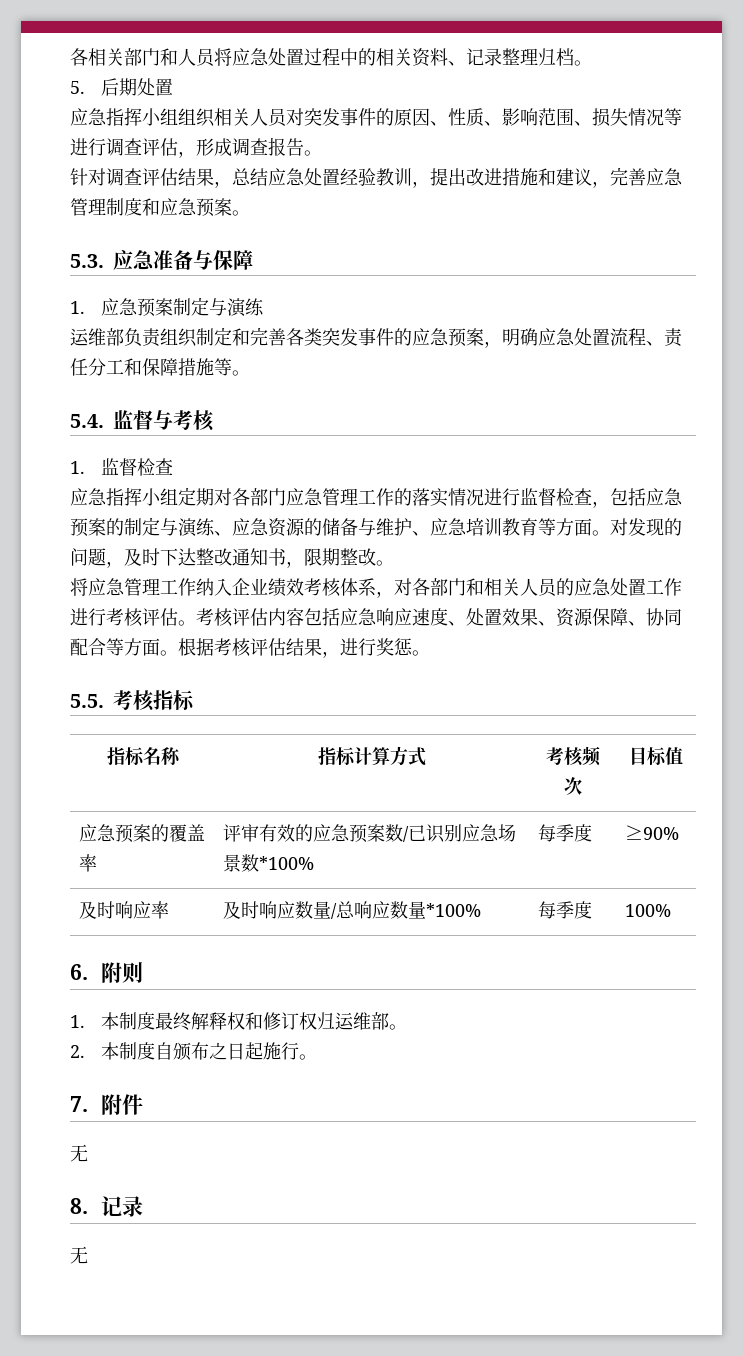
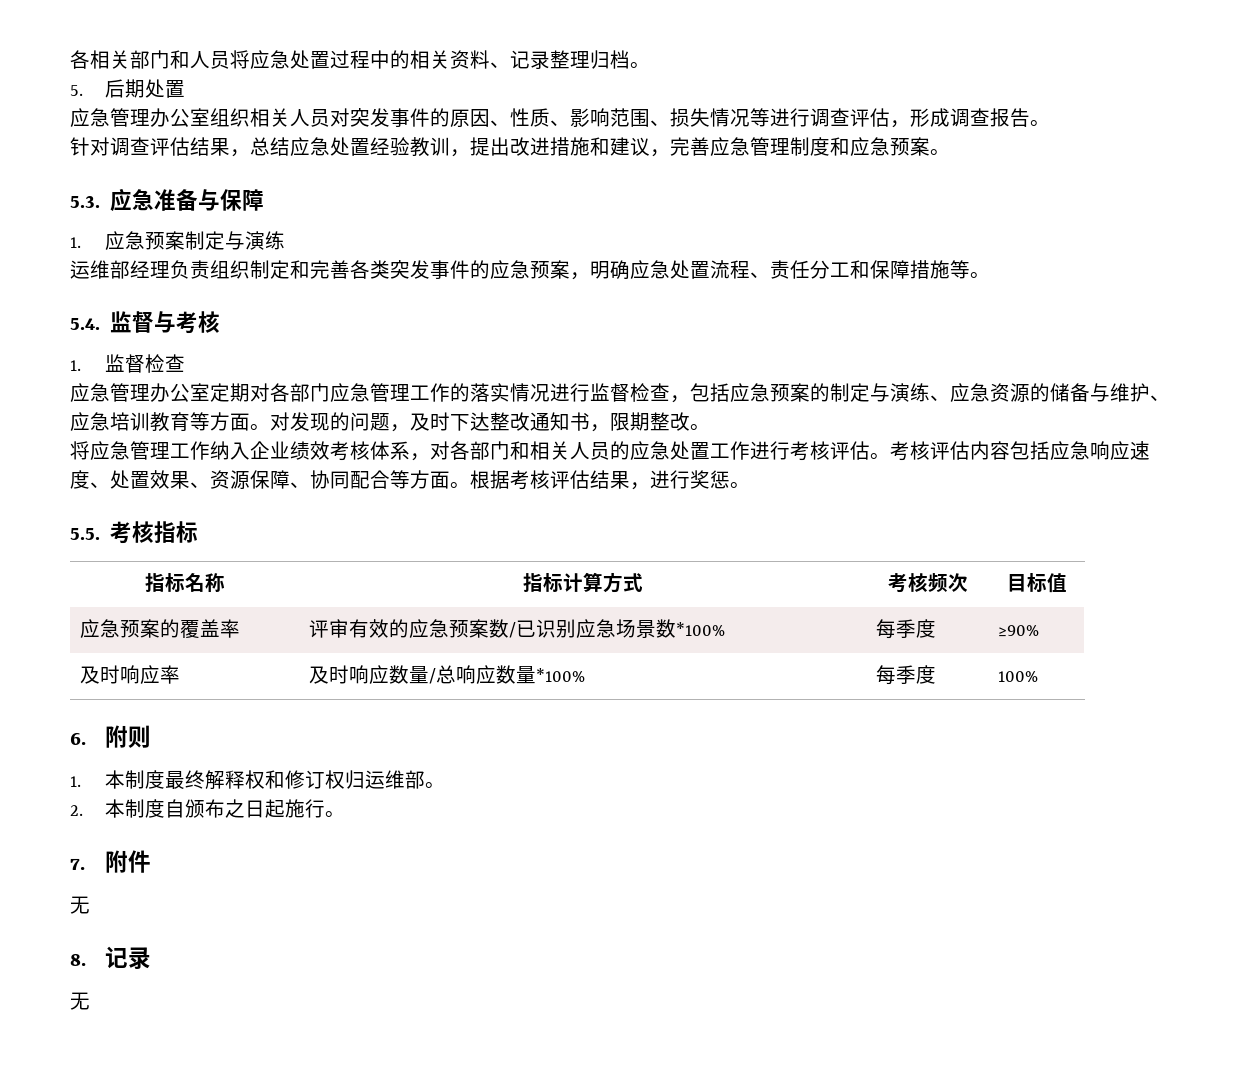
- 应急指挥小组组织相关人员对突发事件的原因、性质、影响范围、损失情况等进行调查评估，形成调查报告。
+ 应急管理办公室组织相关人员对突发事件的原因、性质、影响范围、损失情况等进行调查评估，形成调查报告。
- 运维部负责组织制定和完善各类突发事件的应急预案，明确应急处置流程、责任分工和保障措施等。
+ 运维部经理负责组织制定和完善各类突发事件的应急预案，明确应急处置流程、责任分工和保障措施等。
- 应急指挥小组定期对各部门应急管理工作的落实情况进行监督检查，包括应急预案的制定与演练、应急资源的储备与维护、应急培训教育等方面。
+ 应急管理办公室定期对各部门应急管理工作的落实情况进行监督检查，包括应急预案的制定与演练、应急资源的储备与维护、应急培训教育等方面。

